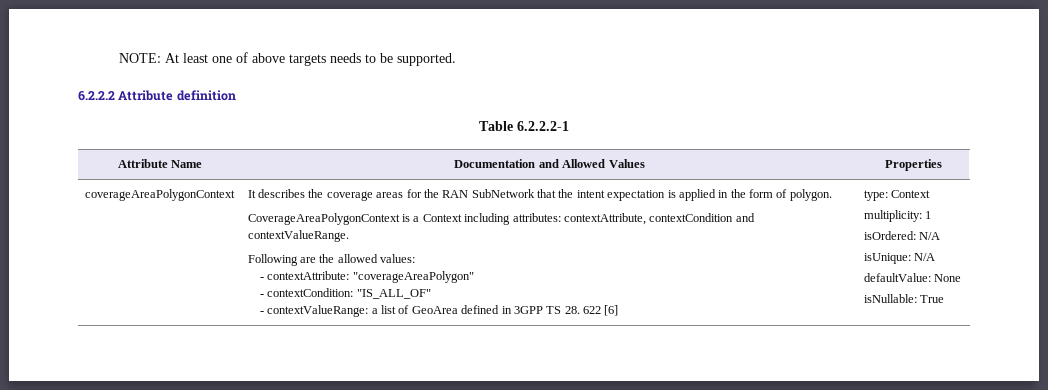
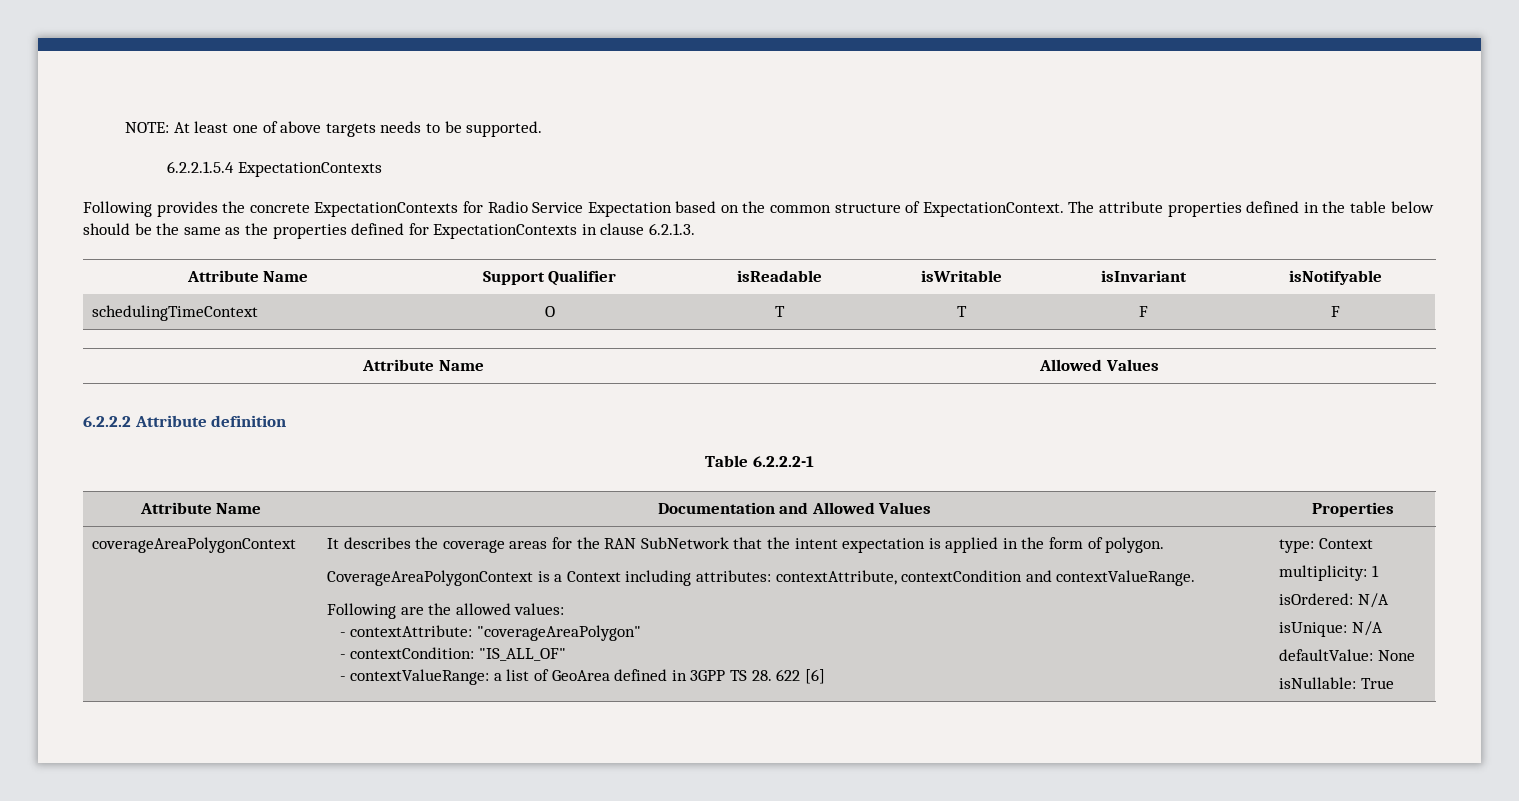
+ 6.2.2.1.5.4 ExpectationContexts
+ Following provides the concrete ExpectationContexts for Radio Service Expectation based on the common structure of ExpectationContext. The attribute properties defined in the table below should be the same as the properties defined for ExpectationContexts in clause 6.2.1.3.
+ Attribute Name | Support Qualifier | isReadable | isWritable | isInvariant | isNotifyable
+ schedulingTimeContext | O | T | T | F | F
+ Attribute Name | Allowed Values

